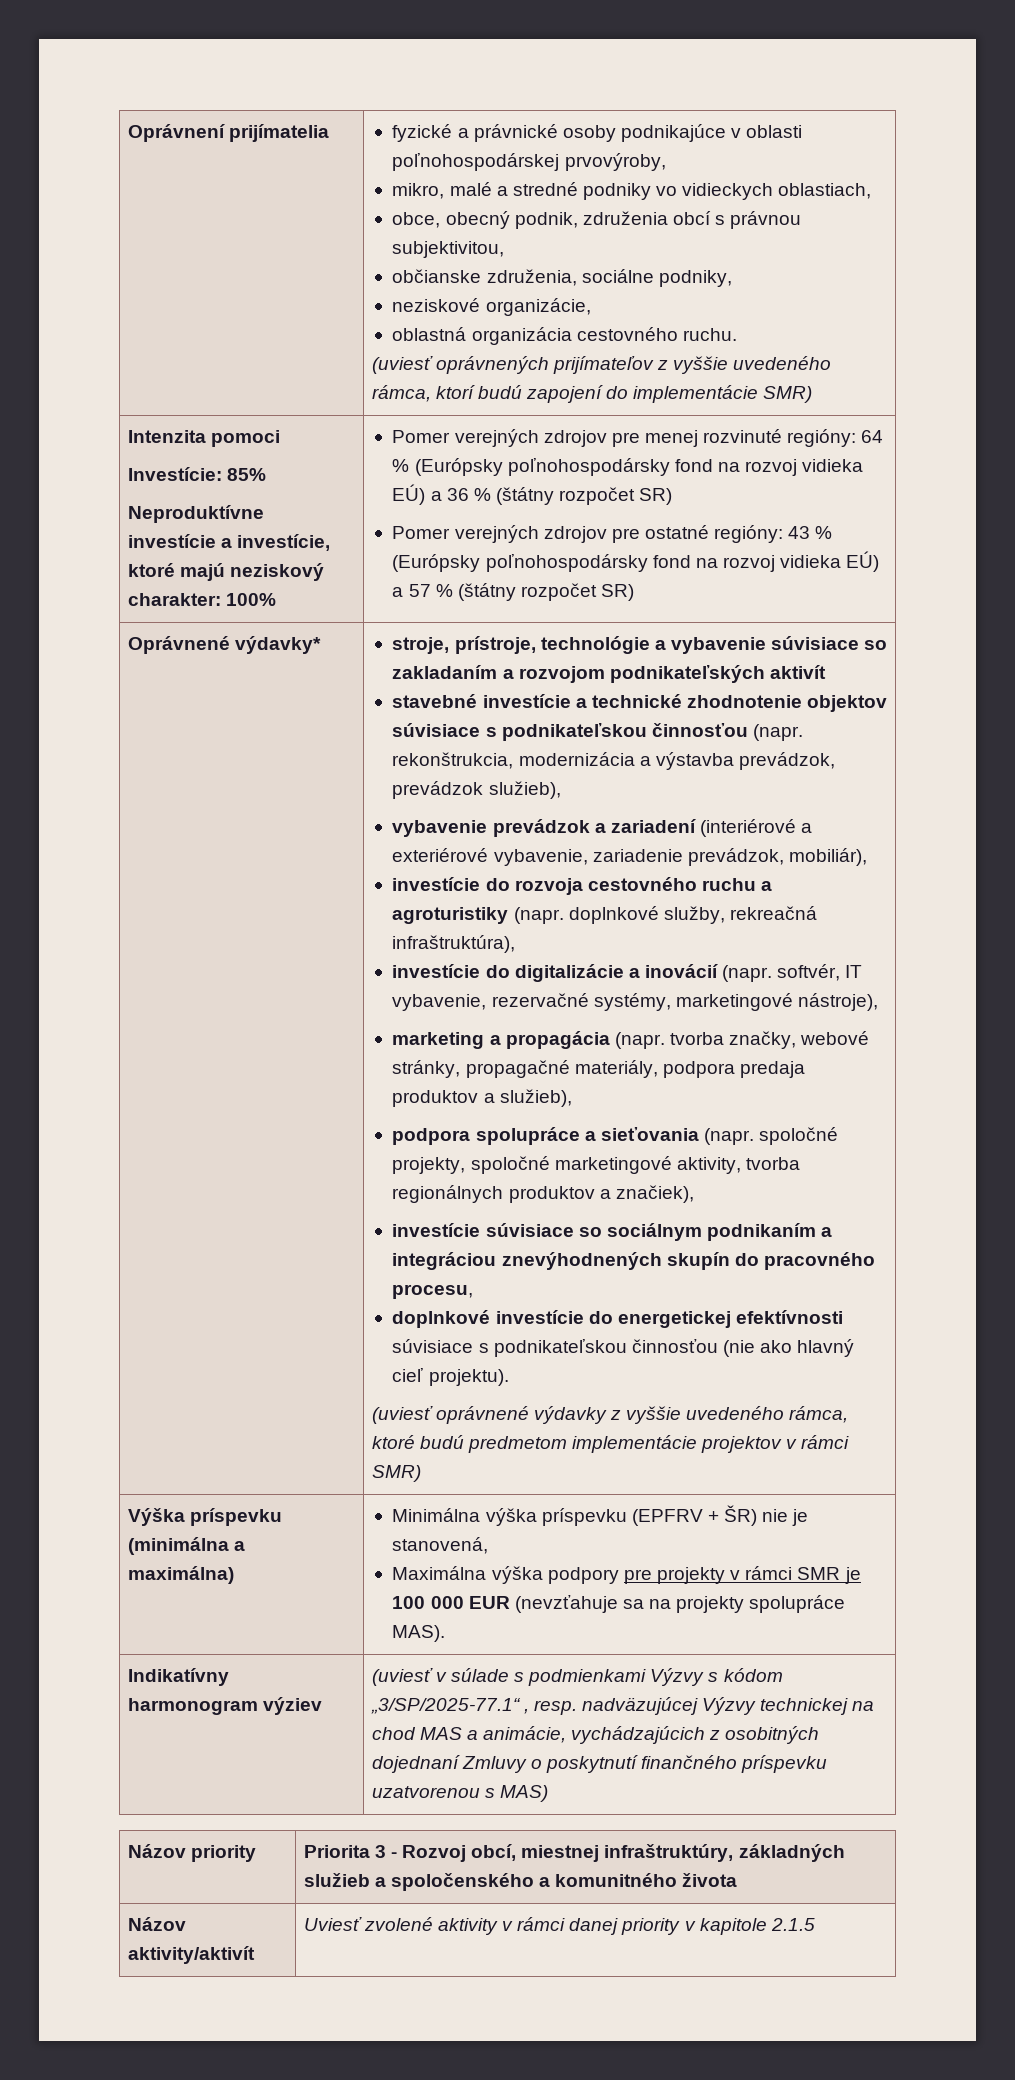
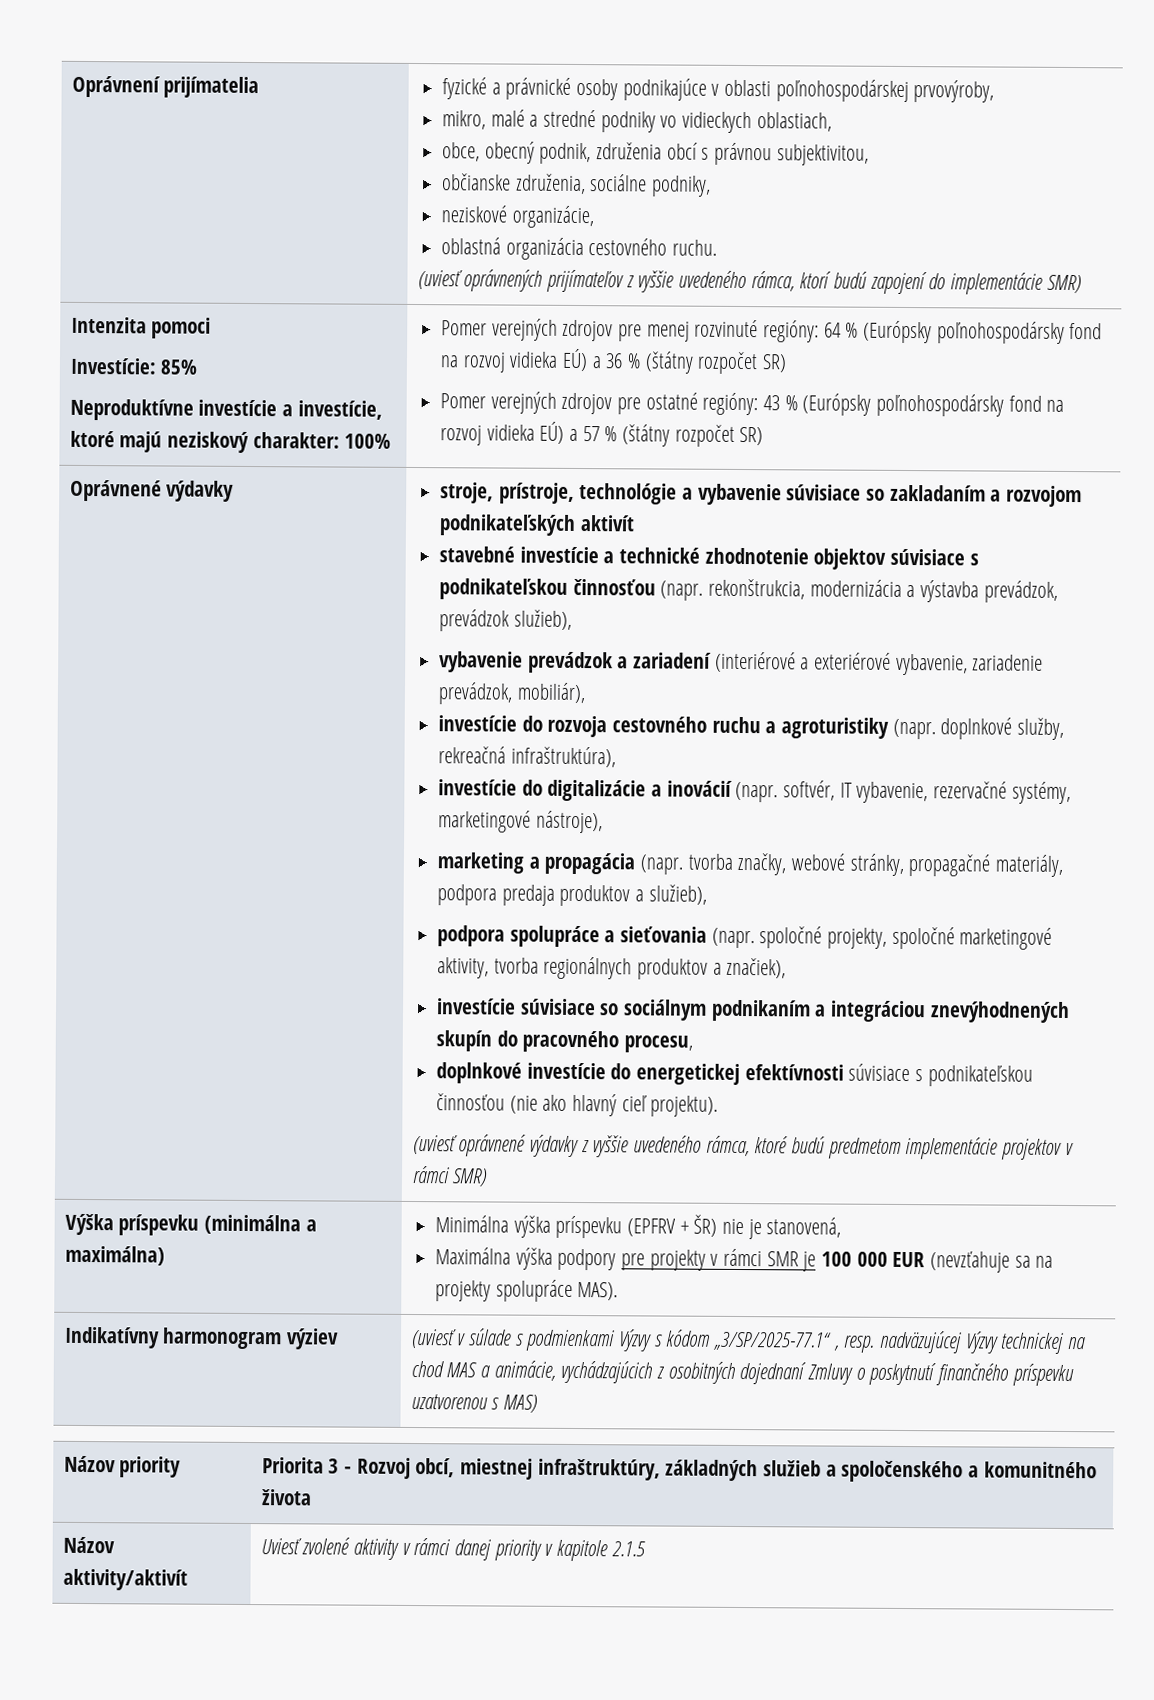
- Oprávnené výdavky*
+ Oprávnené výdavky

